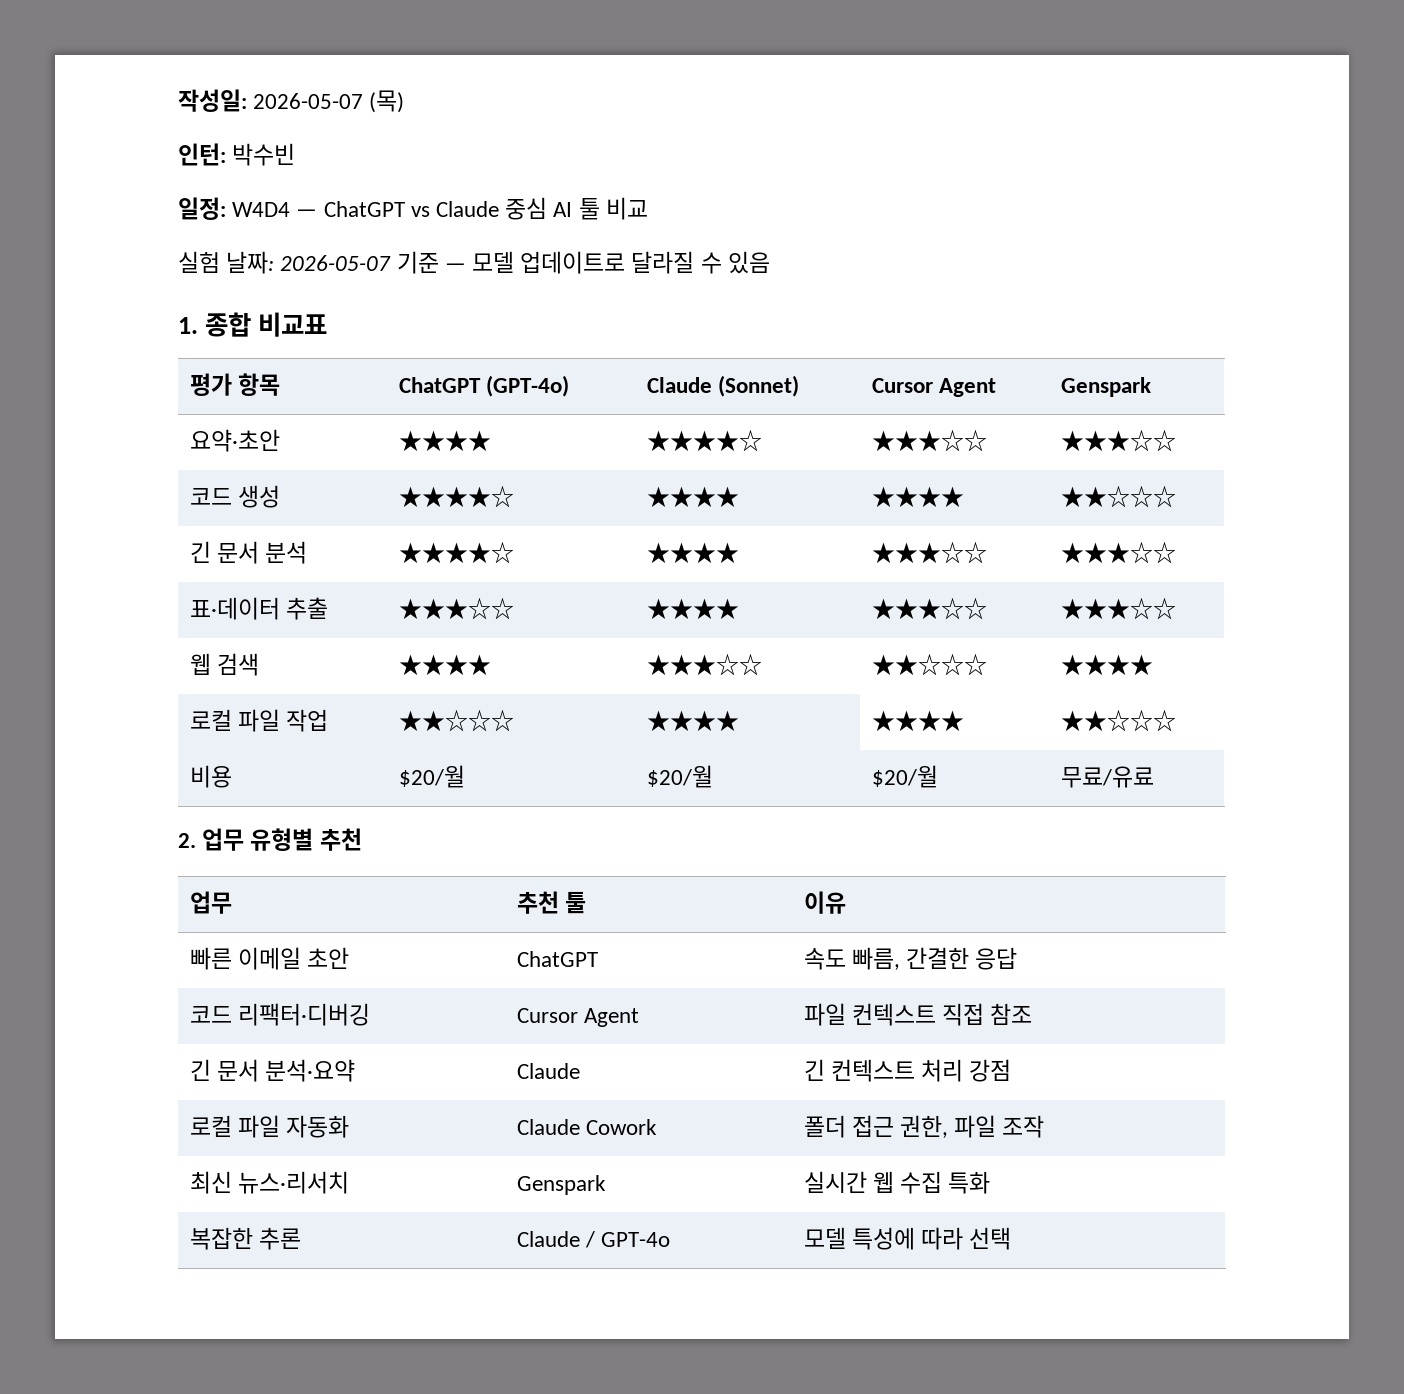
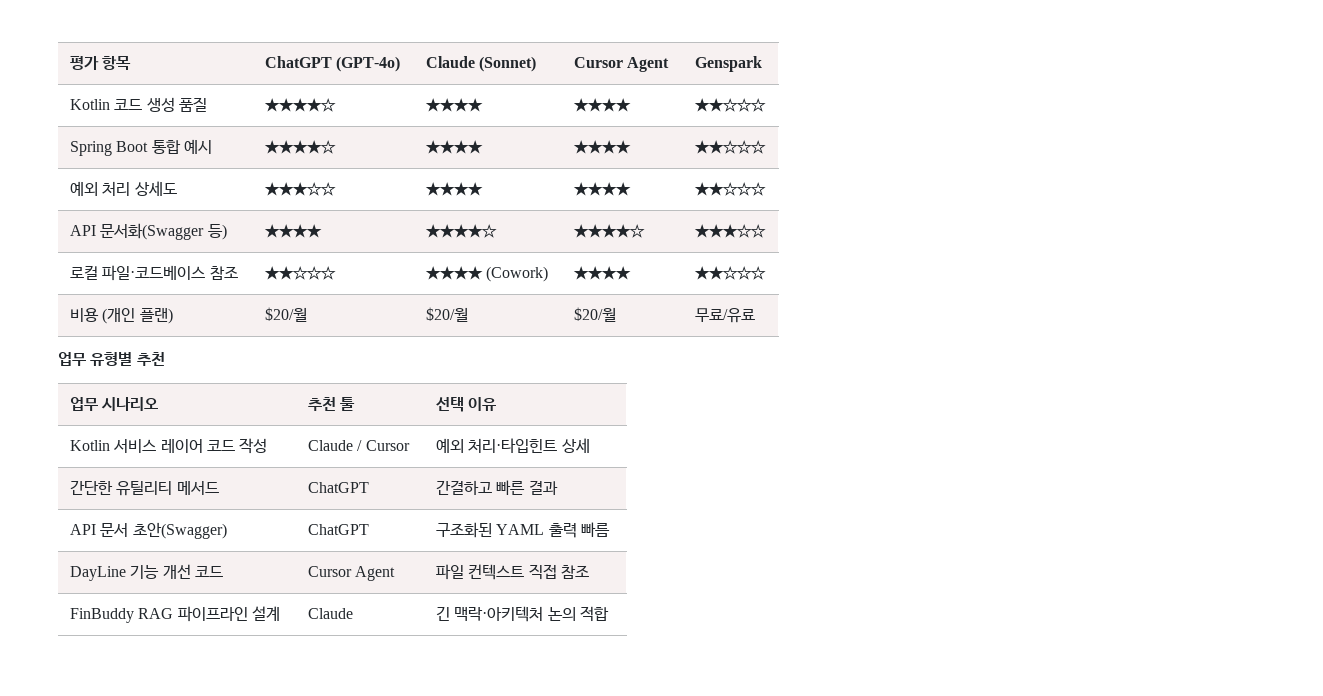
- 작성일: 2026-05-07 (목)
- 인턴: 박수빈
- 일정: W4D4 — ChatGPT vs Claude 중심 AI 툴 비교
- 실험 날짜: 2026-05-07 기준 — 모델 업데이트로 달라질 수 있음
- 1. 종합 비교표
- 요약·초안 | ★★★★ | ★★★★☆ | ★★★☆☆ | ★★★☆☆
- 코드 생성 | ★★★★☆ | ★★★★ | ★★★★ | ★★☆☆☆
- 긴 문서 분석 | ★★★★☆ | ★★★★ | ★★★☆☆ | ★★★☆☆
- 표·데이터 추출 | ★★★☆☆ | ★★★★ | ★★★☆☆ | ★★★☆☆
- 웹 검색 | ★★★★ | ★★★☆☆ | ★★☆☆☆ | ★★★★
- 로컬 파일 작업 | ★★☆☆☆ | ★★★★ | ★★★★ | ★★☆☆☆
+ Kotlin 코드 생성 품질 | ★★★★☆ | ★★★★ | ★★★★ | ★★☆☆☆
+ Spring Boot 통합 예시 | ★★★★☆ | ★★★★ | ★★★★ | ★★☆☆☆
+ 예외 처리 상세도 | ★★★☆☆ | ★★★★ | ★★★★ | ★★☆☆☆
+ API 문서화(Swagger 등) | ★★★★ | ★★★★☆ | ★★★★☆ | ★★★☆☆
+ 로컬 파일·코드베이스 참조 | ★★☆☆☆ | ★★★★ (Cowork) | ★★★★ | ★★☆☆☆
- 비용 | $20/월 | $20/월 | $20/월 | 무료/유료
+ 비용 (개인 플랜) | $20/월 | $20/월 | $20/월 | 무료/유료
- 2. 업무 유형별 추천
+ 업무 유형별 추천
- 업무 | 추천 툴 | 이유
+ 업무 시나리오 | 추천 툴 | 선택 이유
- 빠른 이메일 초안 | ChatGPT | 속도 빠름, 간결한 응답
- 코드 리팩터·디버깅 | Cursor Agent | 파일 컨텍스트 직접 참조
+ Kotlin 서비스 레이어 코드 작성 | Claude / Cursor | 예외 처리·타입힌트 상세
+ 간단한 유틸리티 메서드 | ChatGPT | 간결하고 빠른 결과
+ API 문서 초안(Swagger) | ChatGPT | 구조화된 YAML 출력 빠름
+ DayLine 기능 개선 코드 | Cursor Agent | 파일 컨텍스트 직접 참조
- 긴 문서 분석·요약 | Claude | 긴 컨텍스트 처리 강점
- 로컬 파일 자동화 | Claude Cowork | 폴더 접근 권한, 파일 조작
- 최신 뉴스·리서치 | Genspark | 실시간 웹 수집 특화
- 복잡한 추론 | Claude / GPT-4o | 모델 특성에 따라 선택
+ FinBuddy RAG 파이프라인 설계 | Claude | 긴 맥락·아키텍처 논의 적합

